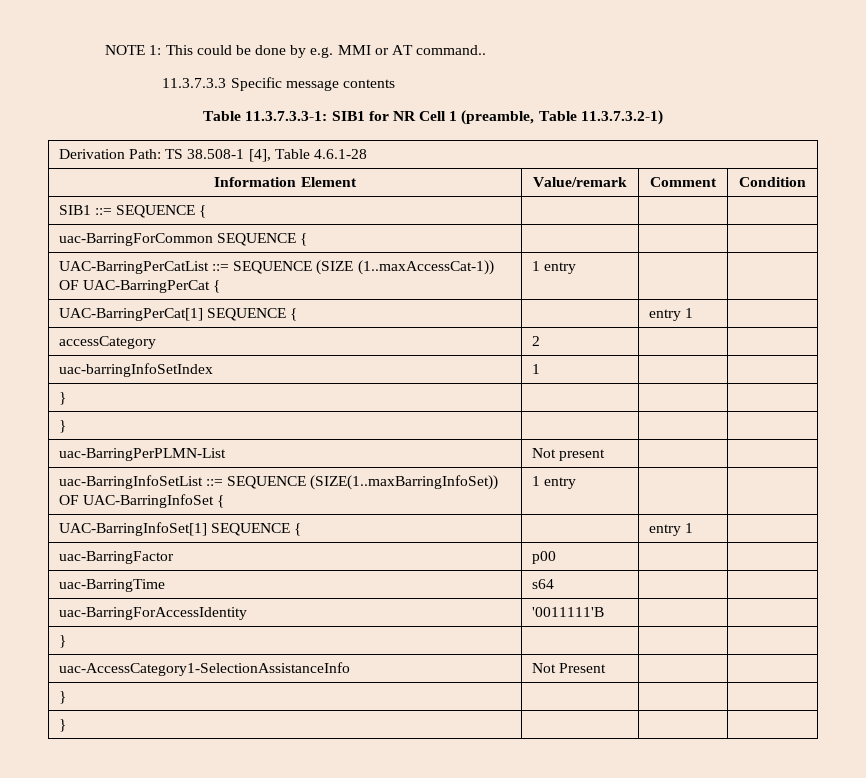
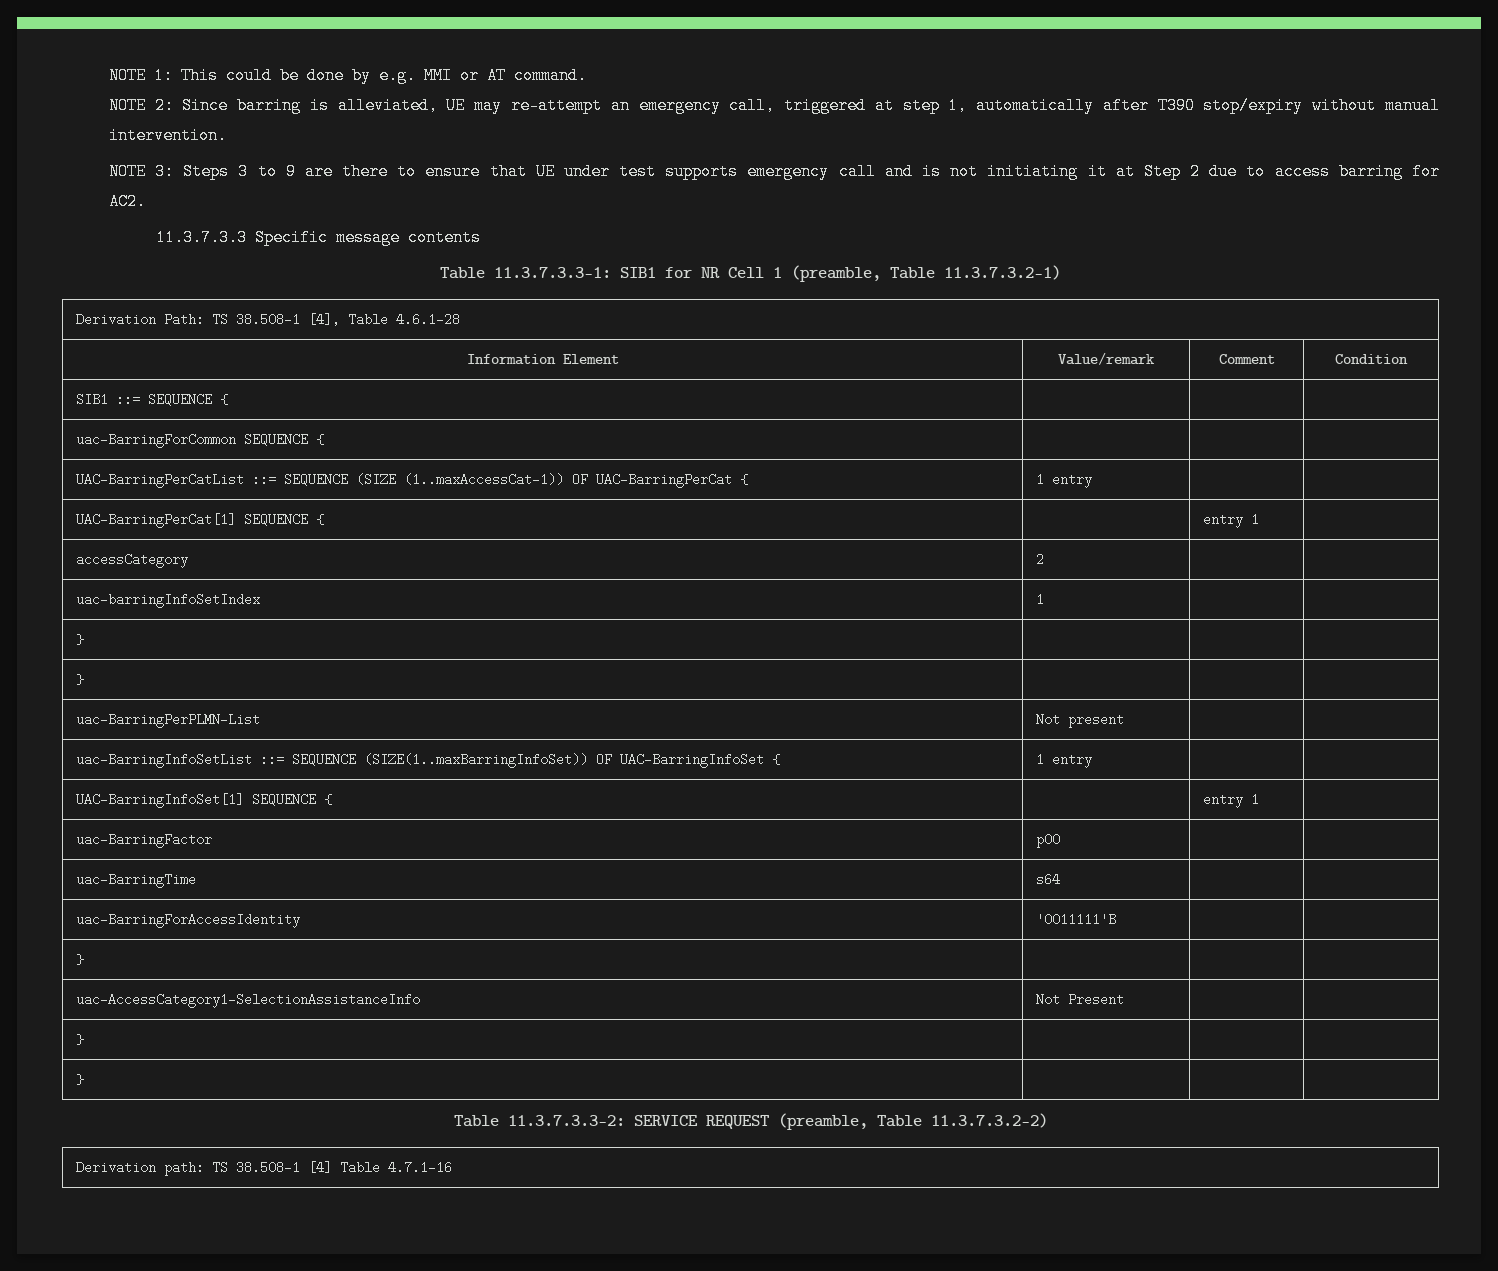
- NOTE 1: This could be done by e.g. MMI or AT command..
+ NOTE 1: This could be done by e.g. MMI or AT command.
+ NOTE 2: Since barring is alleviated, UE may re-attempt an emergency call, triggered at step 1, automatically after T390 stop/expiry without manual intervention.
+ NOTE 3: Steps 3 to 9 are there to ensure that UE under test supports emergency call and is not initiating it at Step 2 due to access barring for AC2.
+ Table 11.3.7.3.3-2: SERVICE REQUEST (preamble, Table 11.3.7.3.2-2)
+ Derivation path: TS 38.508-1 [4] Table 4.7.1-16

